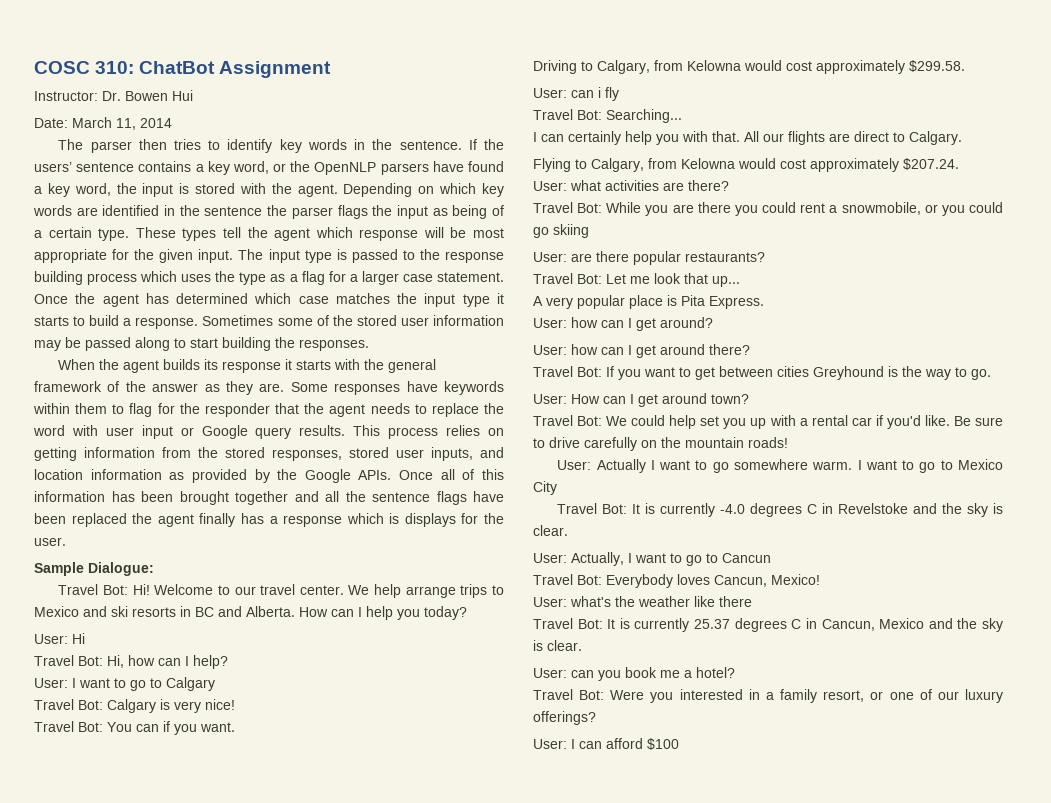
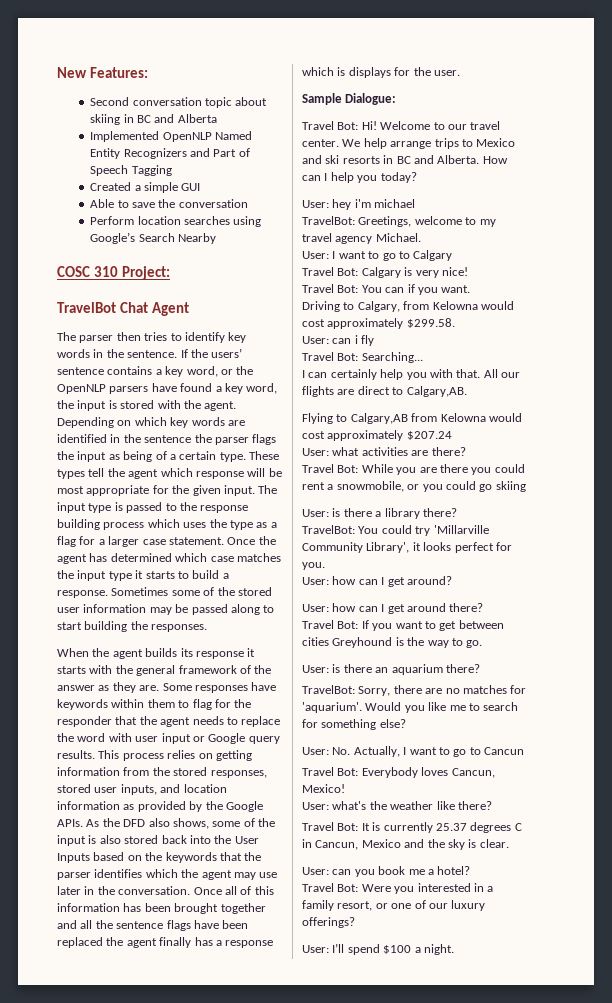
- COSC 310: ChatBot Assignment
- Instructor: Dr. Bowen Hui
- Date: March 11, 2014
+ New Features:
+ Second conversation topic about skiing in BC and Alberta
+ Implemented OpenNLP Named Entity Recognizers and Part of Speech Tagging
+ Created a simple GUI
+ Able to save the conversation
+ Perform location searches using Google’s Search Nearby
+ COSC 310 Project:
+ TravelBot Chat Agent
+ As the DFD also shows, some of the input is also stored back into the User Inputs based on the keywords that the parser identifies which the agent may use later in the conversation.
- User: Hi
- Travel Bot: Hi, how can I help?
+ User: hey i'm michael
+ TravelBot: Greetings, welcome to my travel agency Michael.
- All our flights are direct to Calgary.
+ All our flights are direct to Calgary,AB.
- Flying to Calgary, from Kelowna would cost approximately $207.24.
+ Flying to Calgary,AB from Kelowna would cost approximately $207.24
- User: are there popular restaurants?
- Travel Bot: Let me look that up...
- A very popular place is Pita Express.
+ User: is there a library there?
+ TravelBot: You could try 'Millarville Community Library', it looks perfect for you.
- User: How can I get around town?
- Travel Bot: We could help set you up with a rental car if you'd like. Be sure to drive carefully on the mountain roads!
- User: Actually I want to go somewhere warm. I want to go to Mexico City
- Travel Bot: It is currently -4.0 degrees C in Revelstoke and the sky is clear.
- User: Actually, I want to go to Cancun
+ User: is there an aquarium there?
+ TravelBot: Sorry, there are no matches for 'aquarium'. Would you like me to search for something else?
+ User: No. Actually, I want to go to Cancun
- User: what's the weather like there
+ User: what's the weather like there?
- User: I can afford $100
+ User: I’ll spend $100 a night.

